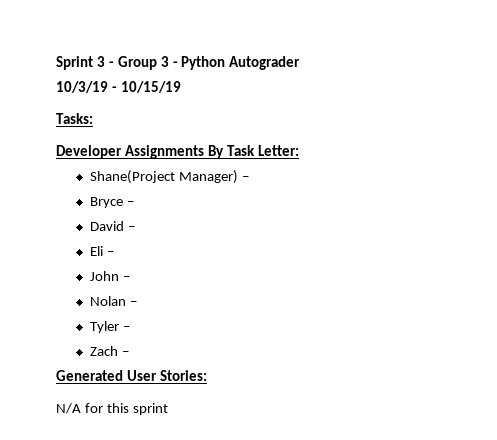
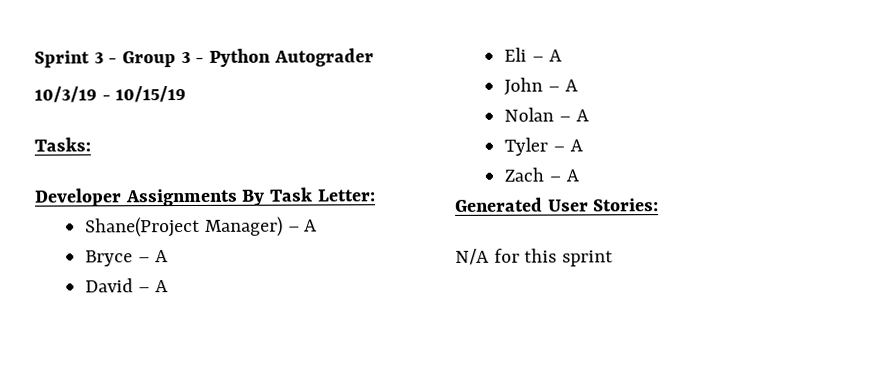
- Shane(Project Manager) –
+ Shane(Project Manager) – A
- Bryce –
+ Bryce – A
- David –
+ David – A
- Eli –
+ Eli – A
- John –
+ John – A
- Nolan –
+ Nolan – A
- Tyler –
+ Tyler – A
- Zach –
+ Zach – A

